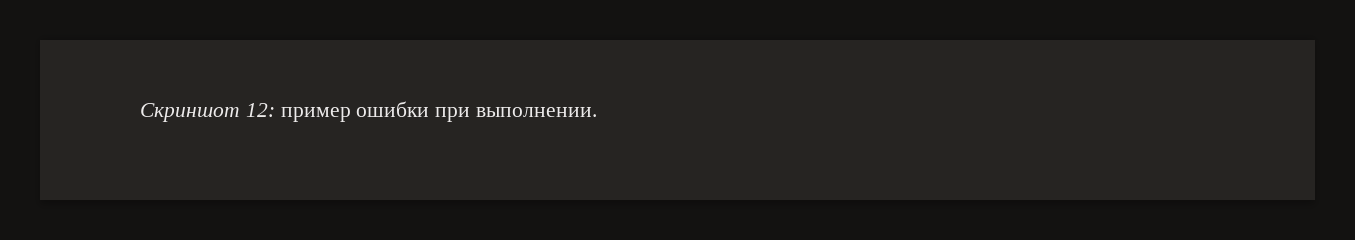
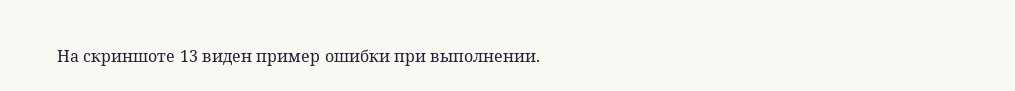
- Скриншот 12: пример ошибки при выполнении.
+ На скриншоте 13 виден пример ошибки при выполнении.

